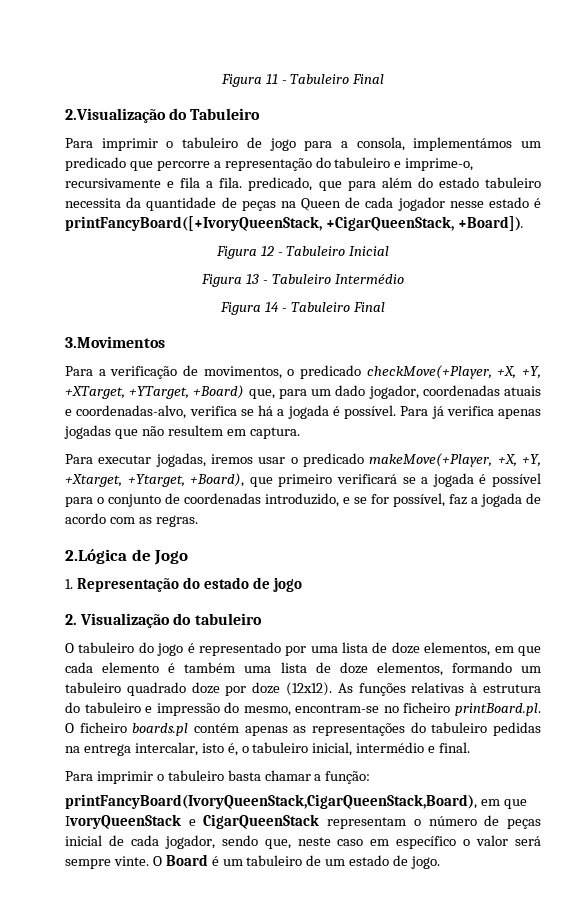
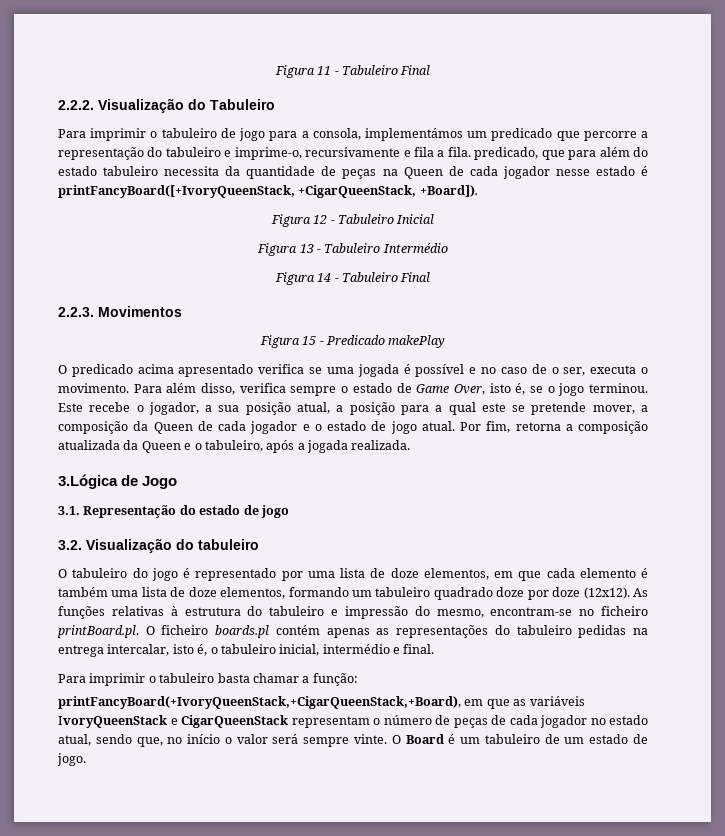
- 2.Visualização do Tabuleiro
+ 2.2.2. Visualização do Tabuleiro
- 3.Movimentos
- Para a verificação de movimentos, o predicado checkMove(+Player, +X, +Y, +XTarget, +YTarget, +Board) que, para um dado jogador, coordenadas atuais e coordenadas-alvo, verifica se há a jogada é possível. Para já verifica apenas jogadas que não resultem em captura.
- Para executar jogadas, iremos usar o predicado makeMove(+Player, +X, +Y, +Xtarget, +Ytarget, +Board), que primeiro verificará se a jogada é possível para o conjunto de coordenadas introduzido, e se for possível, faz a jogada de acordo com as regras.
- 2.Lógica de Jogo
+ 2.2.3. Movimentos
+ Figura 15 - Predicado makePlay
+ O predicado acima apresentado verifica se uma jogada é possível e no caso de o ser, executa o movimento. Para além disso, verifica sempre o estado de Game Over, isto é, se o jogo terminou. Este recebe o jogador, a sua posição atual, a posição para a qual este se pretende mover, a composição da Queen de cada jogador e o estado de jogo atual. Por fim, retorna a composição atualizada da Queen e o tabuleiro, após a jogada realizada.
+ 3.Lógica de Jogo
- 1. Representação do estado de jogo
+ 3.1. Representação do estado de jogo
- 2. Visualização do tabuleiro
+ 3.2. Visualização do tabuleiro
- printFancyBoard(IvoryQueenStack,CigarQueenStack,Board), em que IvoryQueenStack e CigarQueenStack representam o número de peças inicial de cada jogador, sendo que, neste caso em específico o valor será sempre vinte.
+ printFancyBoard(+IvoryQueenStack,+CigarQueenStack,+Board), em que as variáveis IvoryQueenStack e CigarQueenStack representam o número de peças de cada jogador no estado atual, sendo que, no início o valor será sempre vinte.

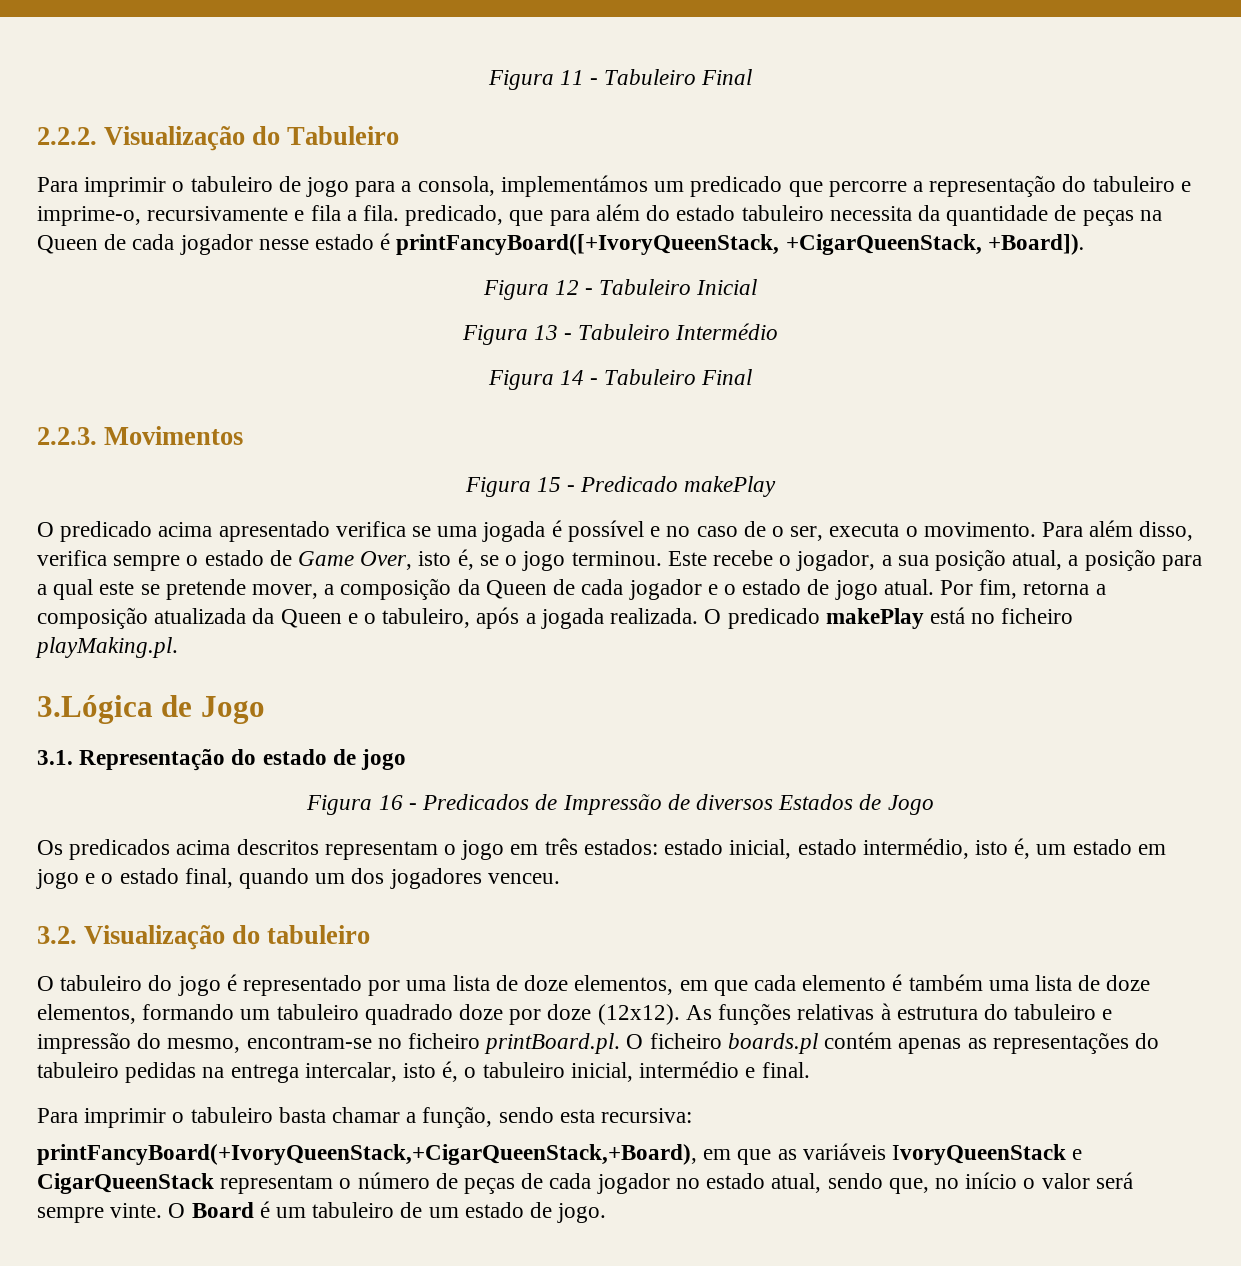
+ O predicado makePlay está no ficheiro playMaking.pl.
+ Figura 16 - Predicados de Impressão de diversos Estados de Jogo
+ Os predicados acima descritos representam o jogo em três estados: estado inicial, estado intermédio, isto é, um estado em jogo e o estado final, quando um dos jogadores venceu.
- Para imprimir o tabuleiro basta chamar a função:
+ Para imprimir o tabuleiro basta chamar a função, sendo esta recursiva:

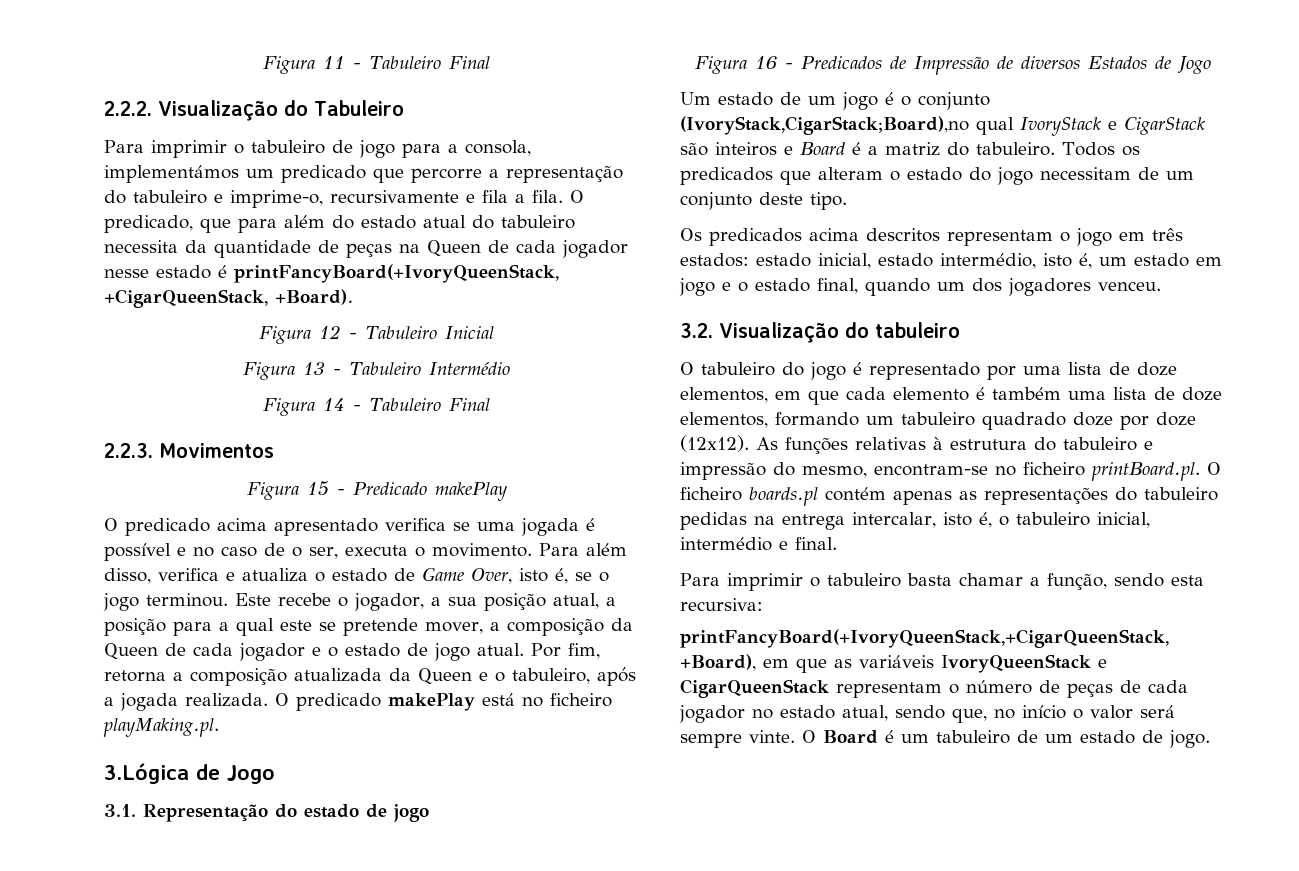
- Para imprimir o tabuleiro de jogo para a consola, implementámos um predicado que percorre a representação do tabuleiro e imprime-o, recursivamente e fila a fila. predicado, que para além do estado tabuleiro necessita da quantidade de peças na Queen de cada jogador nesse estado é printFancyBoard([+IvoryQueenStack, +CigarQueenStack, +Board]).
+ Para imprimir o tabuleiro de jogo para a consola, implementámos um predicado que percorre a representação do tabuleiro e imprime-o, recursivamente e fila a fila. O predicado, que para além do estado atual do tabuleiro necessita da quantidade de peças na Queen de cada jogador nesse estado é printFancyBoard(+IvoryQueenStack, +CigarQueenStack, +Board).
- Para além disso, verifica sempre o estado de Game Over, isto é, se o jogo terminou.
+ Para além disso, verifica e atualiza o estado de Game Over, isto é, se o jogo terminou.
+ Um estado de um jogo é o conjunto (IvoryStack,CigarStack;Board),no qual IvoryStack e CigarStack são inteiros e Board é a matriz do tabuleiro. Todos os predicados que alteram o estado do jogo necessitam de um conjunto deste tipo.

